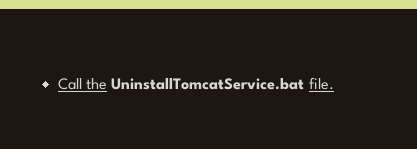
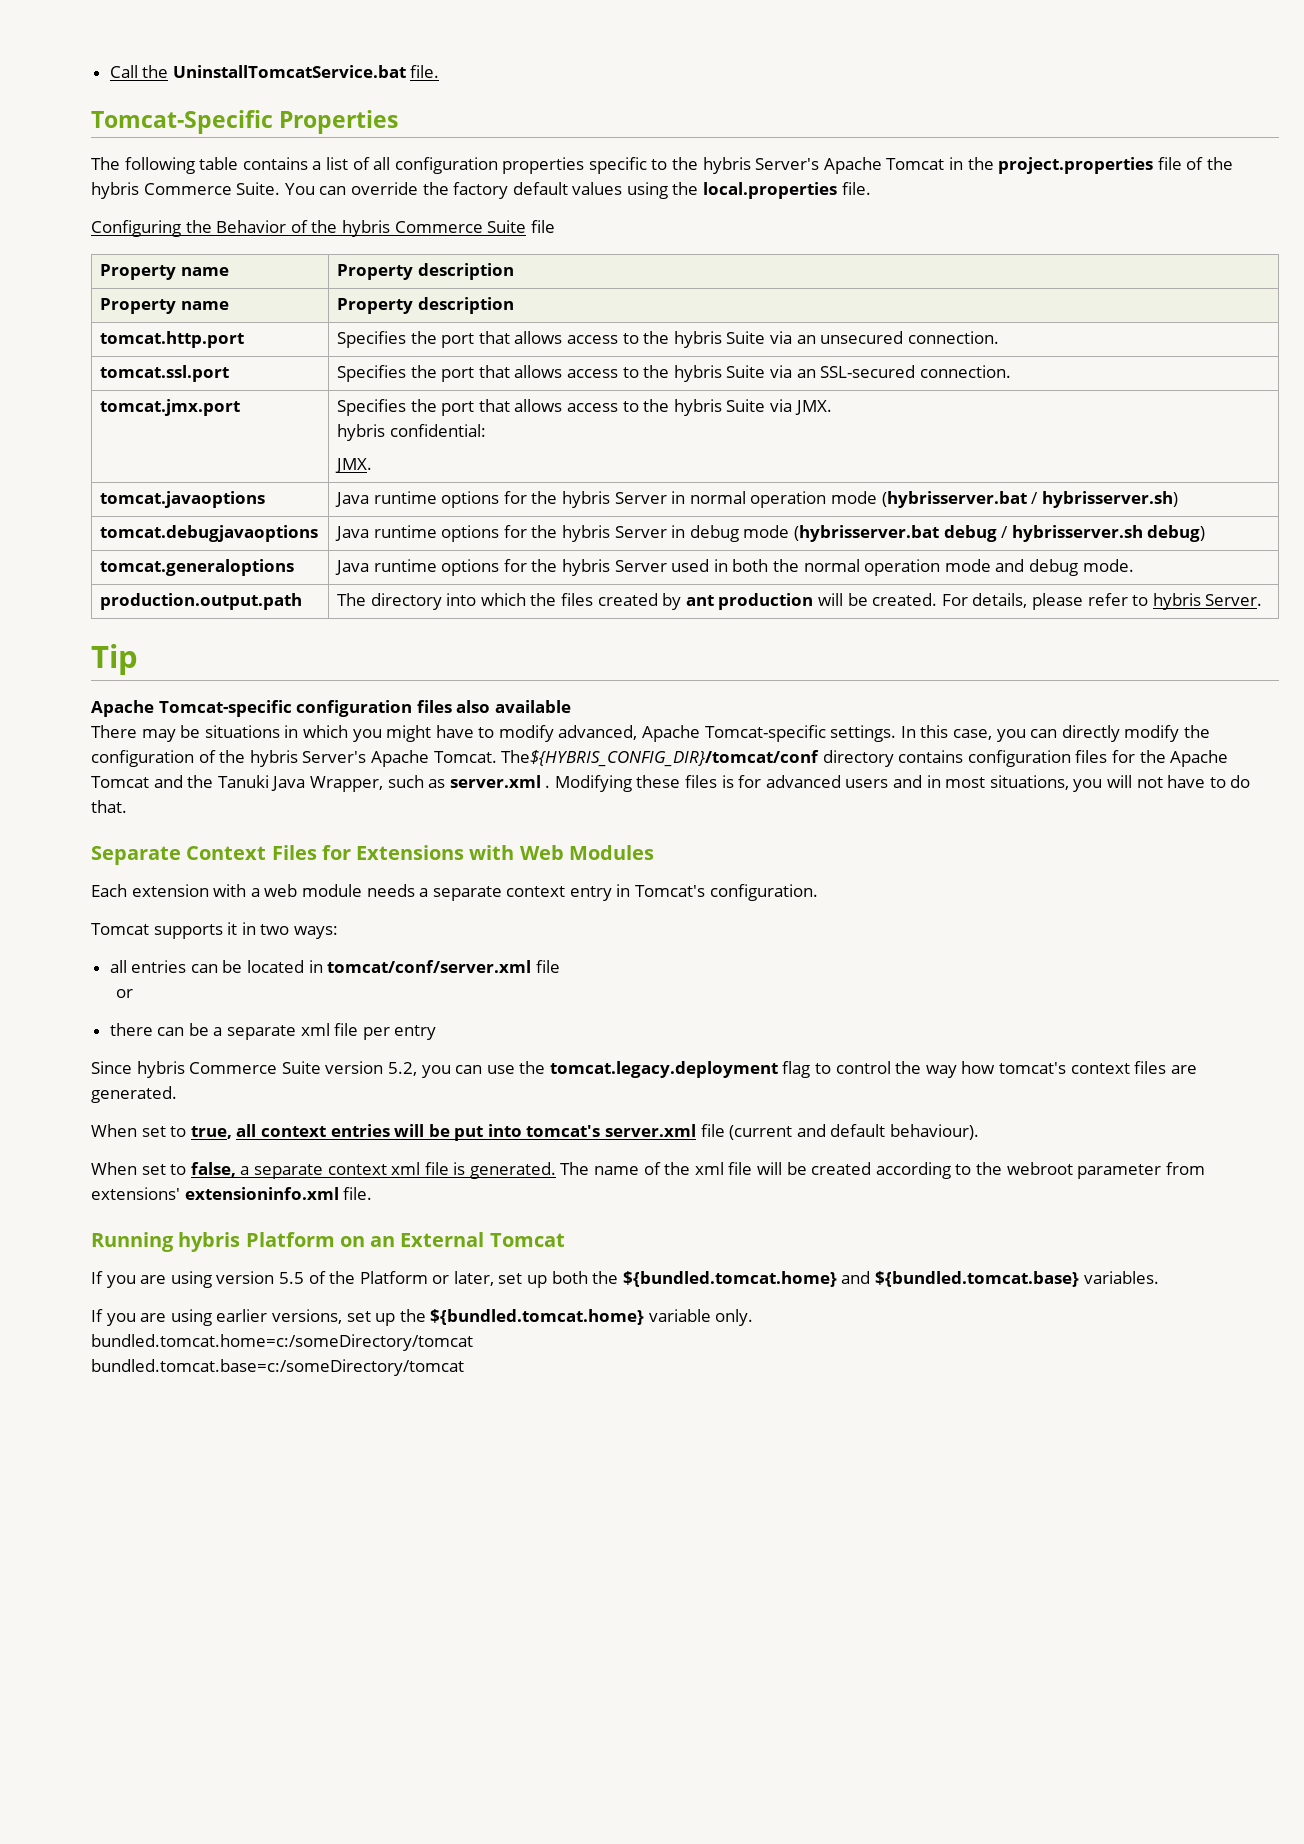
+ Tomcat-Specific Properties
+ The following table contains a list of all configuration properties specific to the hybris Server's Apache Tomcat in the project.properties file of the hybris Commerce Suite. You can override the factory default values using the local.properties file.
+ Configuring the Behavior of the hybris Commerce Suite file
+ Property name | Property description
+ Property name | Property description
+ tomcat.http.port | Specifies the port that allows access to the hybris Suite via an unsecured connection.
+ tomcat.ssl.port | Specifies the port that allows access to the hybris Suite via an SSL-secured connection.
+ tomcat.jmx.port | Specifies the port that allows access to the hybris Suite via JMX.
+ hybris confidential:
+ JMX.
+ tomcat.javaoptions | Java runtime options for the hybris Server in normal operation mode (hybrisserver.bat / hybrisserver.sh)
+ tomcat.debugjavaoptions | Java runtime options for the hybris Server in debug mode (hybrisserver.bat debug / hybrisserver.sh debug)
+ tomcat.generaloptions | Java runtime options for the hybris Server used in both the normal operation mode and debug mode.
+ production.output.path | The directory into which the files created by ant production will be created. For details, please refer to hybris Server.
+ Tip
+ Apache Tomcat-specific configuration files also available
+ There may be situations in which you might have to modify advanced, Apache Tomcat-specific settings. In this case, you can directly modify the configuration of the hybris Server's Apache Tomcat. The${HYBRIS_CONFIG_DIR}/tomcat/conf directory contains configuration files for the Apache Tomcat and the Tanuki Java Wrapper, such as server.xml . Modifying these files is for advanced users and in most situations, you will not have to do that.
+ Separate Context Files for Extensions with Web Modules
+ Each extension with a web module needs a separate context entry in Tomcat's configuration.
+ Tomcat supports it in two ways:
+ all entries can be located in tomcat/conf/server.xml file
+ or
+ there can be a separate xml file per entry
+ Since hybris Commerce Suite version 5.2, you can use the tomcat.legacy.deployment flag to control the way how tomcat's context files are generated.
+ When set to true, all context entries will be put into tomcat's server.xml file (current and default behaviour).
+ When set to false, a separate context xml file is generated. The name of the xml file will be created according to the webroot parameter from extensions' extensioninfo.xml file.
+ Running hybris Platform on an External Tomcat
+ If you are using version 5.5 of the Platform or later, set up both the ${bundled.tomcat.home} and ${bundled.tomcat.base} variables.
+ If you are using earlier versions, set up the ${bundled.tomcat.home} variable only.
+ bundled.tomcat.home=c:/someDirectory/tomcat
+ bundled.tomcat.base=c:/someDirectory/tomcat

